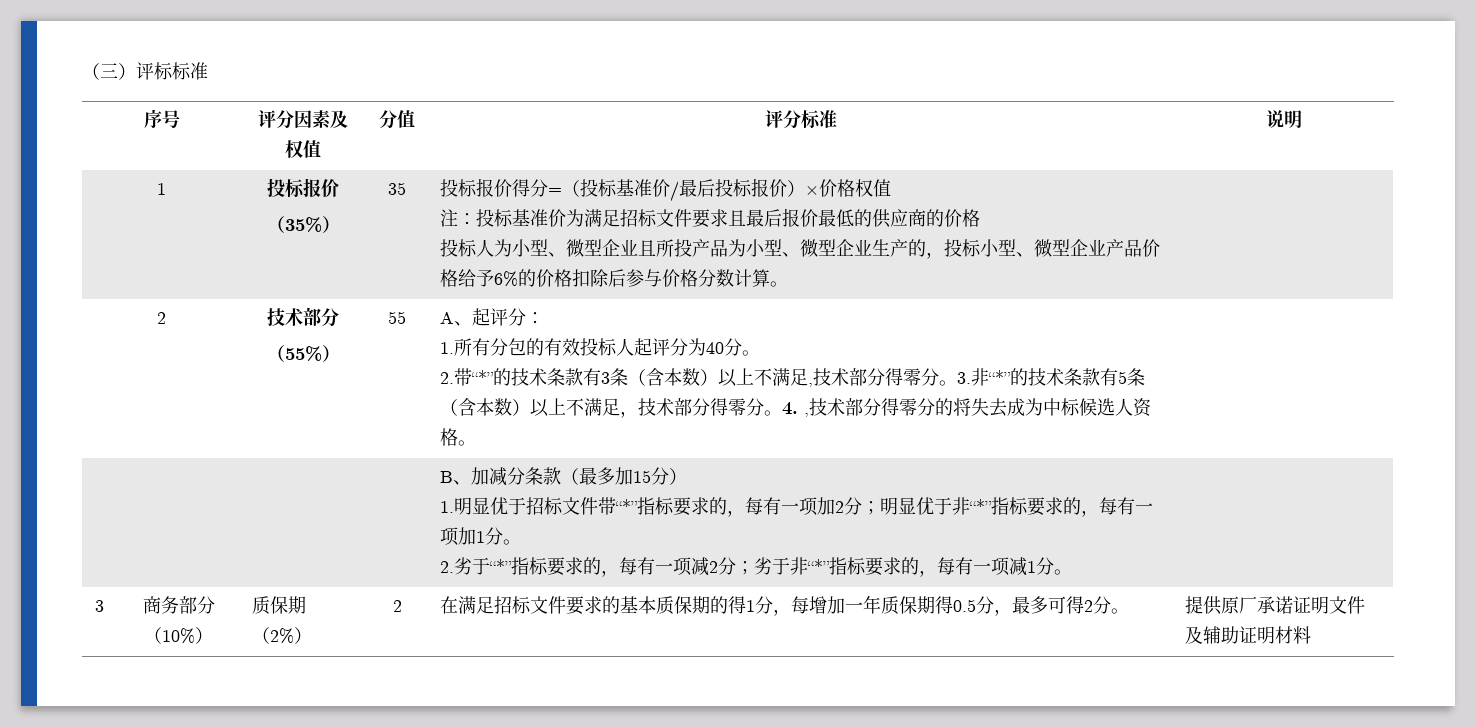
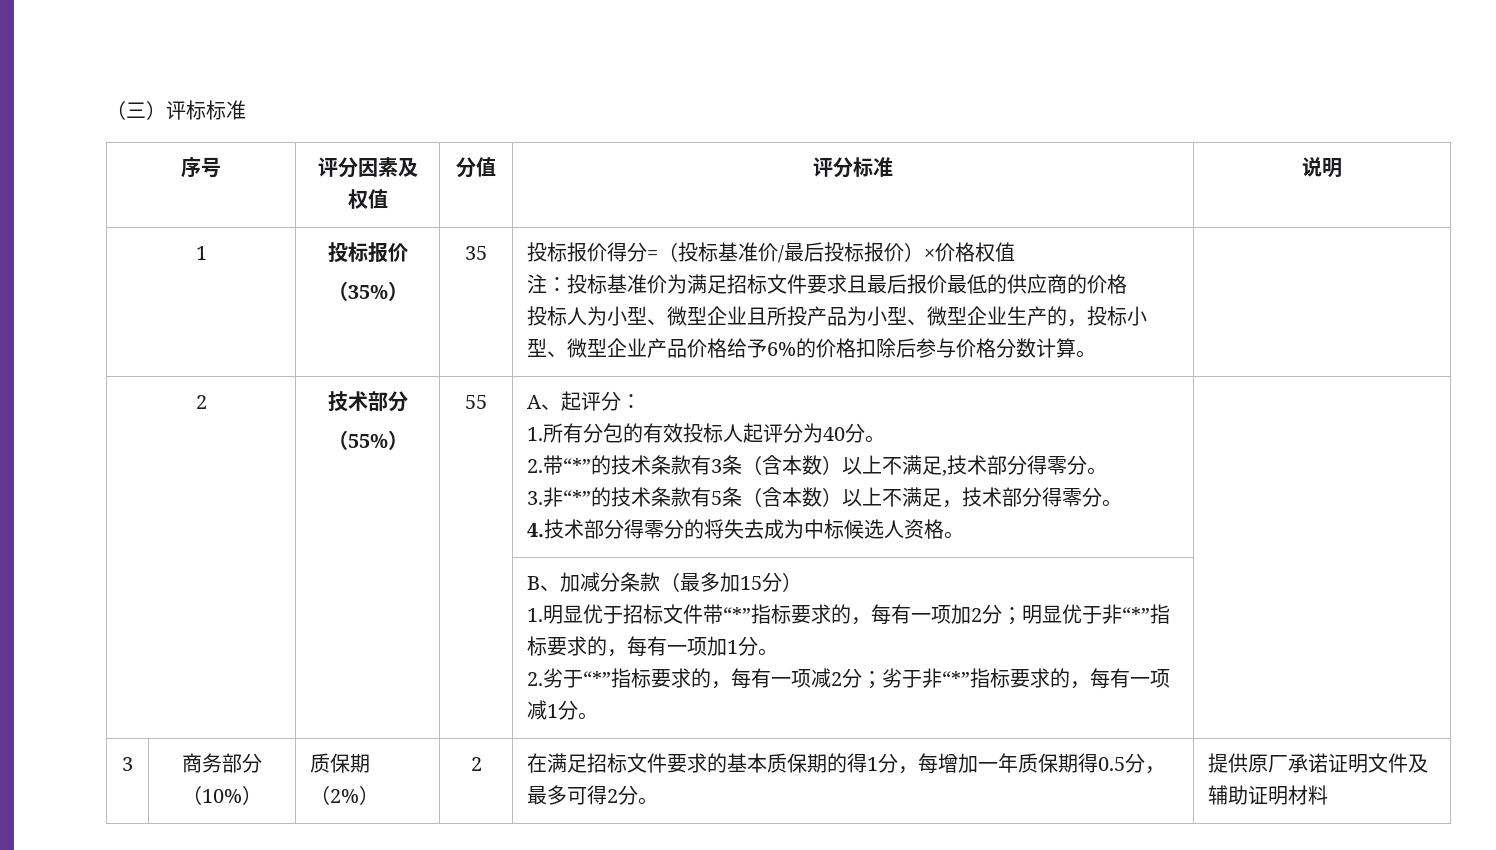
- 2.带“*”的技术条款有3条（含本数）以上不满足,技术部分得零分。3.非“*”的技术条款有5条（含本数）以上不满足，技术部分得零分。4. ,技术部分得零分的将失去成为中标候选人资格。
+ 2.带“*”的技术条款有3条（含本数）以上不满足,技术部分得零分。
+ 3.非“*”的技术条款有5条（含本数）以上不满足，技术部分得零分。
+ 4.技术部分得零分的将失去成为中标候选人资格。

